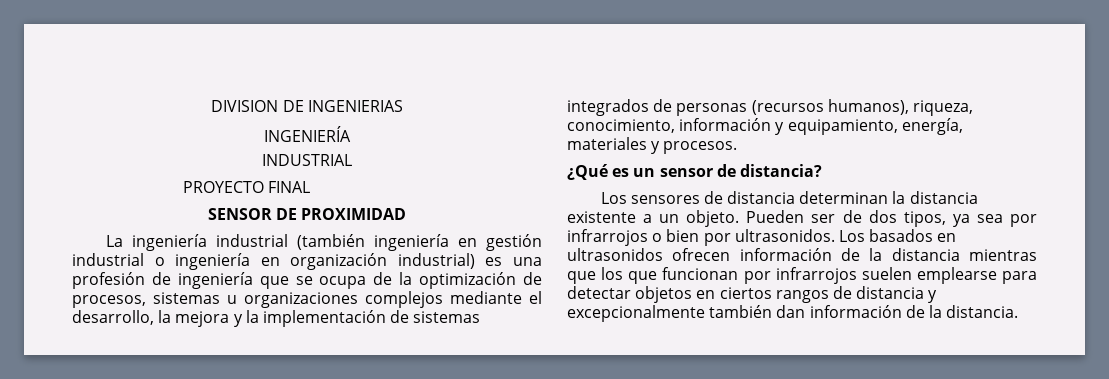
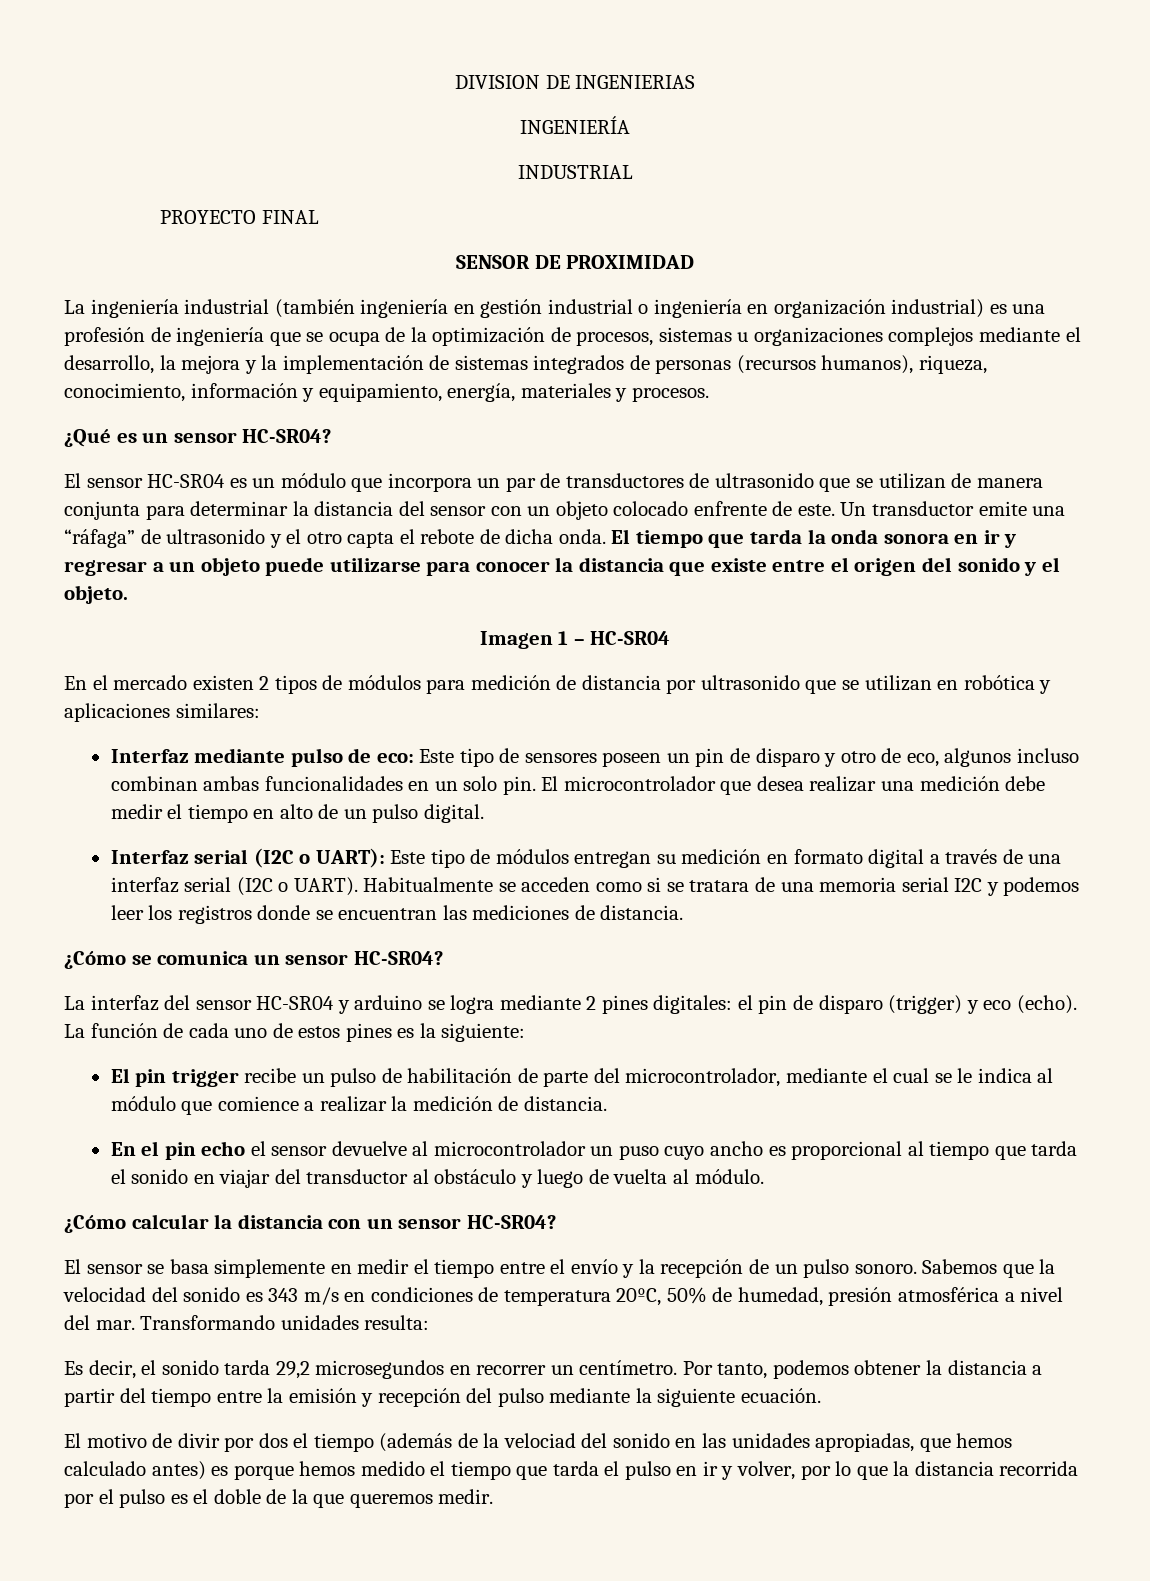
- ¿Qué es un sensor de distancia?
- Los sensores de distancia determinan la distancia existente a un objeto. Pueden ser de dos tipos, ya sea por infrarrojos o bien por ultrasonidos. Los basados en ultrasonidos ofrecen información de la distancia mientras que los que funcionan por infrarrojos suelen emplearse para detectar objetos en ciertos rangos de distancia y excepcionalmente también dan información de la distancia.
+ ¿Qué es un sensor HC-SR04?
+ El sensor HC-SR04 es un módulo que incorpora un par de transductores de ultrasonido que se utilizan de manera conjunta para determinar la distancia del sensor con un objeto colocado enfrente de este. Un transductor emite una “ráfaga” de ultrasonido y el otro capta el rebote de dicha onda. El tiempo que tarda la onda sonora en ir y regresar a un objeto puede utilizarse para conocer la distancia que existe entre el origen del sonido y el objeto.
+ Imagen 1 – HC-SR04
+ En el mercado existen 2 tipos de módulos para medición de distancia por ultrasonido que se utilizan en robótica y aplicaciones similares:
+ Interfaz mediante pulso de eco: Este tipo de sensores poseen un pin de disparo y otro de eco, algunos incluso combinan ambas funcionalidades en un solo pin. El microcontrolador que desea realizar una medición debe medir el tiempo en alto de un pulso digital.
+ Interfaz serial (I2C o UART): Este tipo de módulos entregan su medición en formato digital a través de una interfaz serial (I2C o UART). Habitualmente se acceden como si se tratara de una memoria serial I2C y podemos leer los registros donde se encuentran las mediciones de distancia.
+ ¿Cómo se comunica un sensor HC-SR04?
+ La interfaz del sensor HC-SR04 y arduino se logra mediante 2 pines digitales: el pin de disparo (trigger) y eco (echo). La función de cada uno de estos pines es la siguiente:
+ El pin trigger recibe un pulso de habilitación de parte del microcontrolador, mediante el cual se le indica al módulo que comience a realizar la medición de distancia.
+ En el pin echo el sensor devuelve al microcontrolador un puso cuyo ancho es proporcional al tiempo que tarda el sonido en viajar del transductor al obstáculo y luego de vuelta al módulo.
+ ¿Cómo calcular la distancia con un sensor HC-SR04?
+ El sensor se basa simplemente en medir el tiempo entre el envío y la recepción de un pulso sonoro. Sabemos que la velocidad del sonido es 343 m/s en condiciones de temperatura 20ºC, 50% de humedad, presión atmosférica a nivel del mar. Transformando unidades resulta:
+ Es decir, el sonido tarda 29,2 microsegundos en recorrer un centímetro. Por tanto, podemos obtener la distancia a partir del tiempo entre la emisión y recepción del pulso mediante la siguiente ecuación.
+ El motivo de divir por dos el tiempo (además de la velociad del sonido en las unidades apropiadas, que hemos calculado antes) es porque hemos medido el tiempo que tarda el pulso en ir y volver, por lo que la distancia recorrida por el pulso es el doble de la que queremos medir.

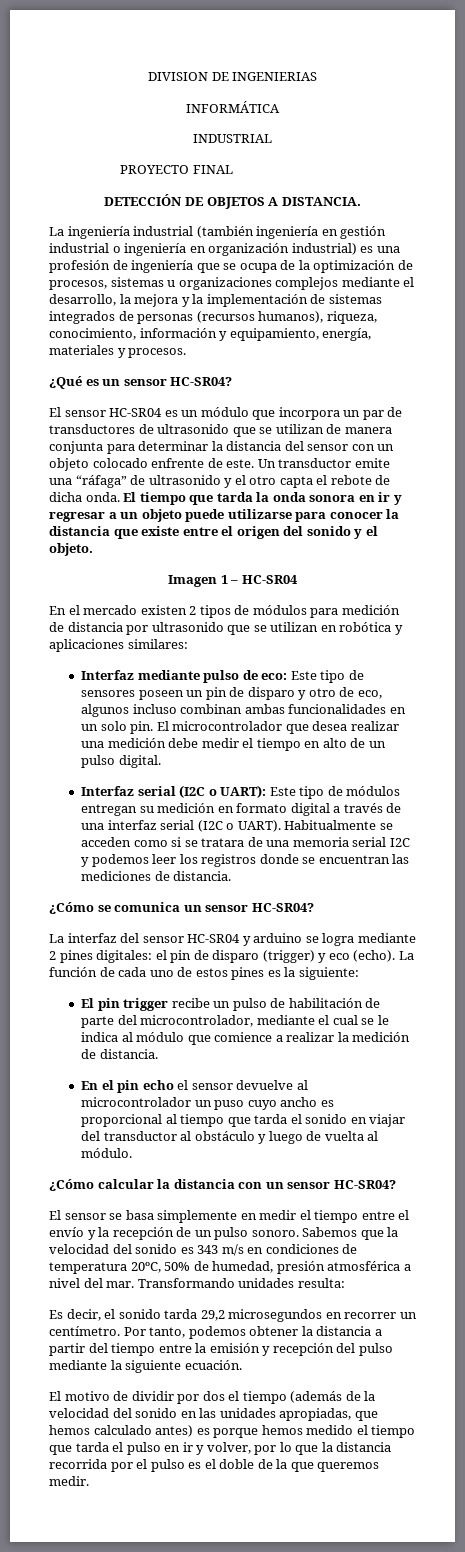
- INGENIERÍA
+ INFORMÁTICA
- SENSOR DE PROXIMIDAD
+ DETECCIÓN DE OBJETOS A DISTANCIA.
- El motivo de divir por dos el tiempo (además de la velociad del sonido en las unidades apropiadas, que hemos calculado antes) es porque hemos medido el tiempo que tarda el pulso en ir y volver, por lo que la distancia recorrida por el pulso es el doble de la que queremos medir.
+ El motivo de dividir por dos el tiempo (además de la velocidad del sonido en las unidades apropiadas, que hemos calculado antes) es porque hemos medido el tiempo que tarda el pulso en ir y volver, por lo que la distancia recorrida por el pulso es el doble de la que queremos medir.

